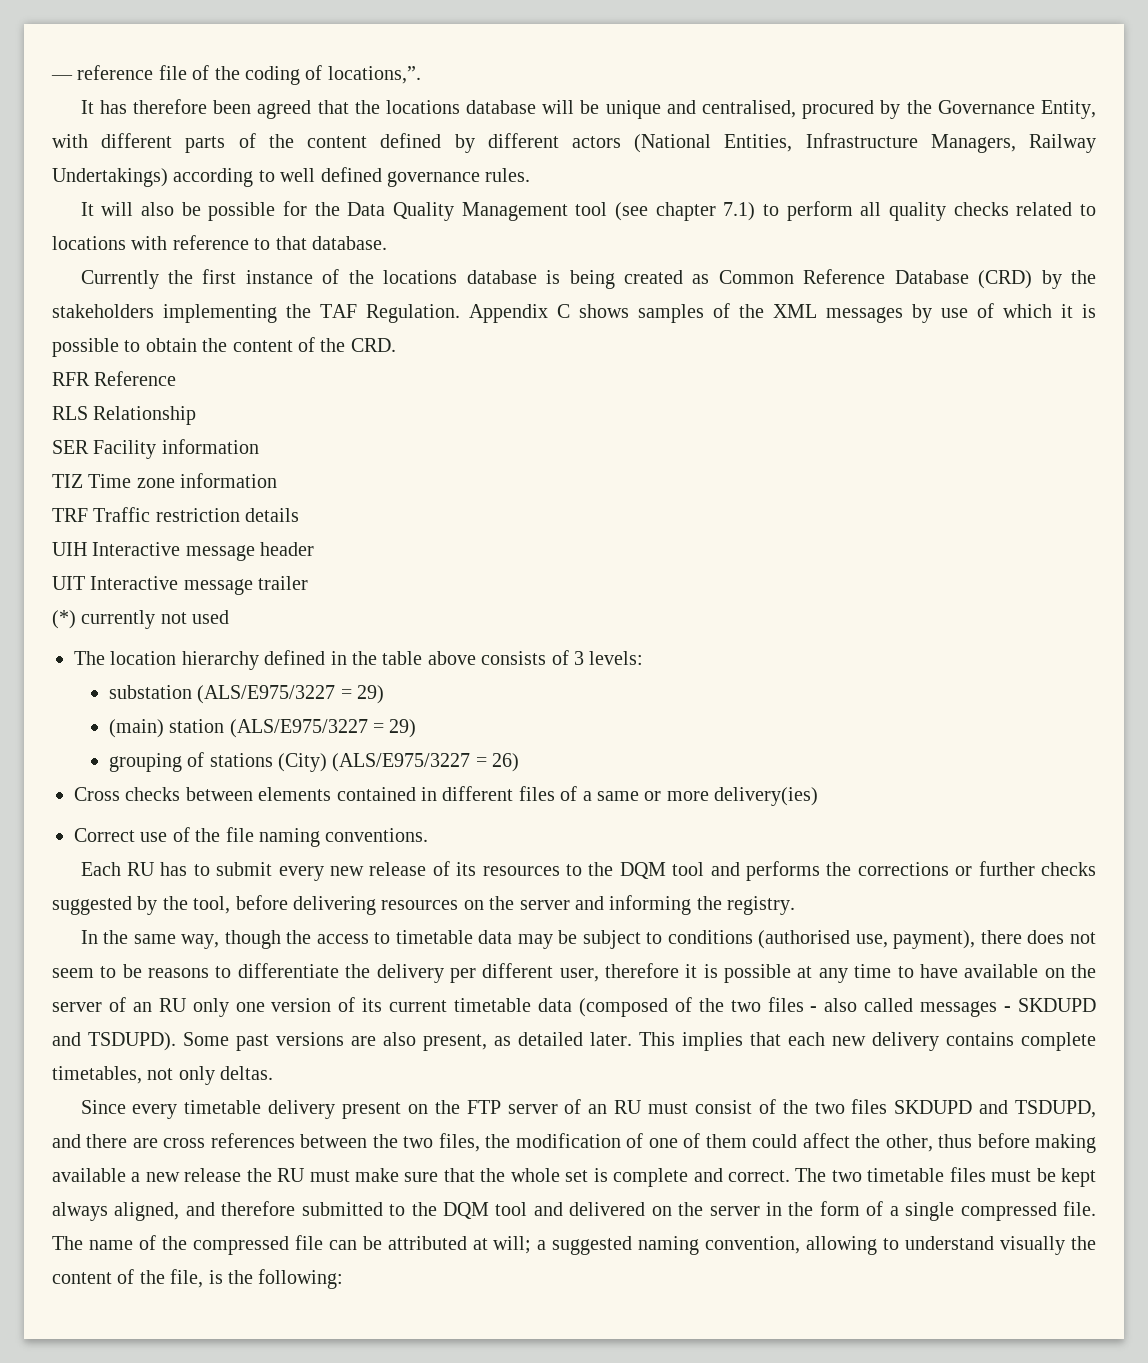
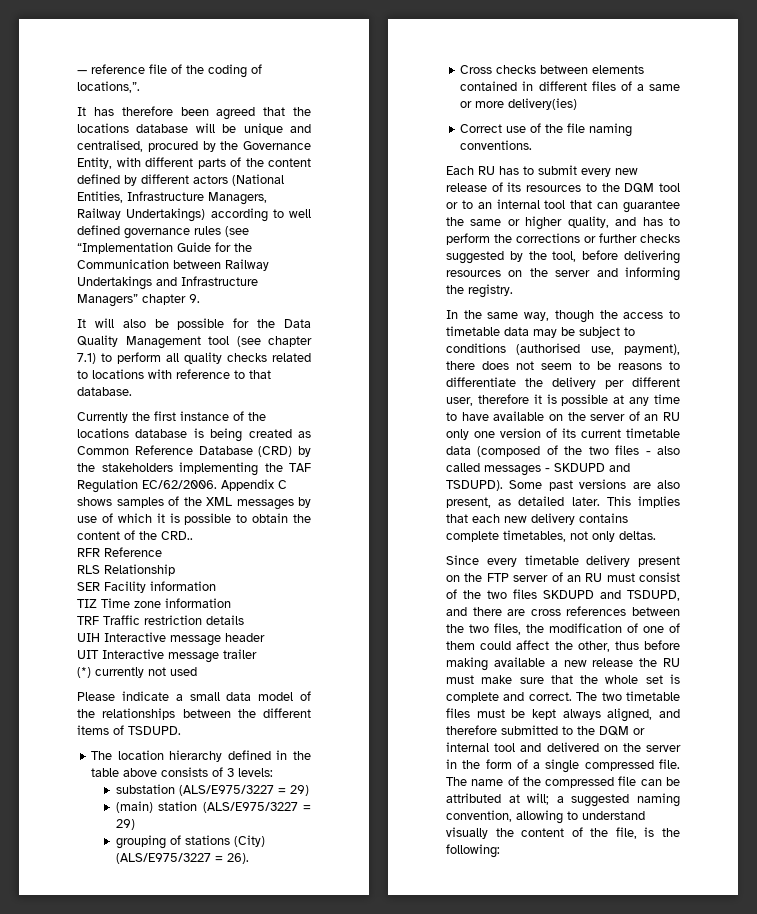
- It has therefore been agreed that the locations database will be unique and centralised, procured by the Governance Entity, with different parts of the content defined by different actors (National Entities, Infrastructure Managers, Railway Undertakings) according to well defined governance rules.
+ It has therefore been agreed that the locations database will be unique and centralised, procured by the Governance Entity, with different parts of the content defined by different actors (National Entities, Infrastructure Managers, Railway Undertakings) according to well defined governance rules (see “Implementation Guide for the Communication between Railway Undertakings and Infrastructure Managers” chapter 9.
- Currently the first instance of the locations database is being created as Common Reference Database (CRD) by the stakeholders implementing the TAF Regulation.
+ Currently the first instance of the locations database is being created as Common Reference Database (CRD) by the stakeholders implementing the TAF Regulation EC/62/2006.
- Appendix C shows samples of the XML messages by use of which it is possible to obtain the content of the CRD.
+ Appendix C shows samples of the XML messages by use of which it is possible to obtain the content of the CRD..
+ Please indicate a small data model of the relationships between the different items of TSDUPD.
- grouping of stations (City) (ALS/E975/3227 = 26)
+ grouping of stations (City) (ALS/E975/3227 = 26).
- Each RU has to submit every new release of its resources to the DQM tool and performs the corrections or further checks suggested by the tool, before delivering resources on the server and informing the registry.
+ Each RU has to submit every new release of its resources to the DQM tool or to an internal tool that can guarantee the same or higher quality, and has to perform the corrections or further checks suggested by the tool, before delivering resources on the server and informing the registry.
- The two timetable files must be kept always aligned, and therefore submitted to the DQM tool and delivered on the server in the form of a single compressed file.
+ The two timetable files must be kept always aligned, and therefore submitted to the DQM or internal tool and delivered on the server in the form of a single compressed file.

